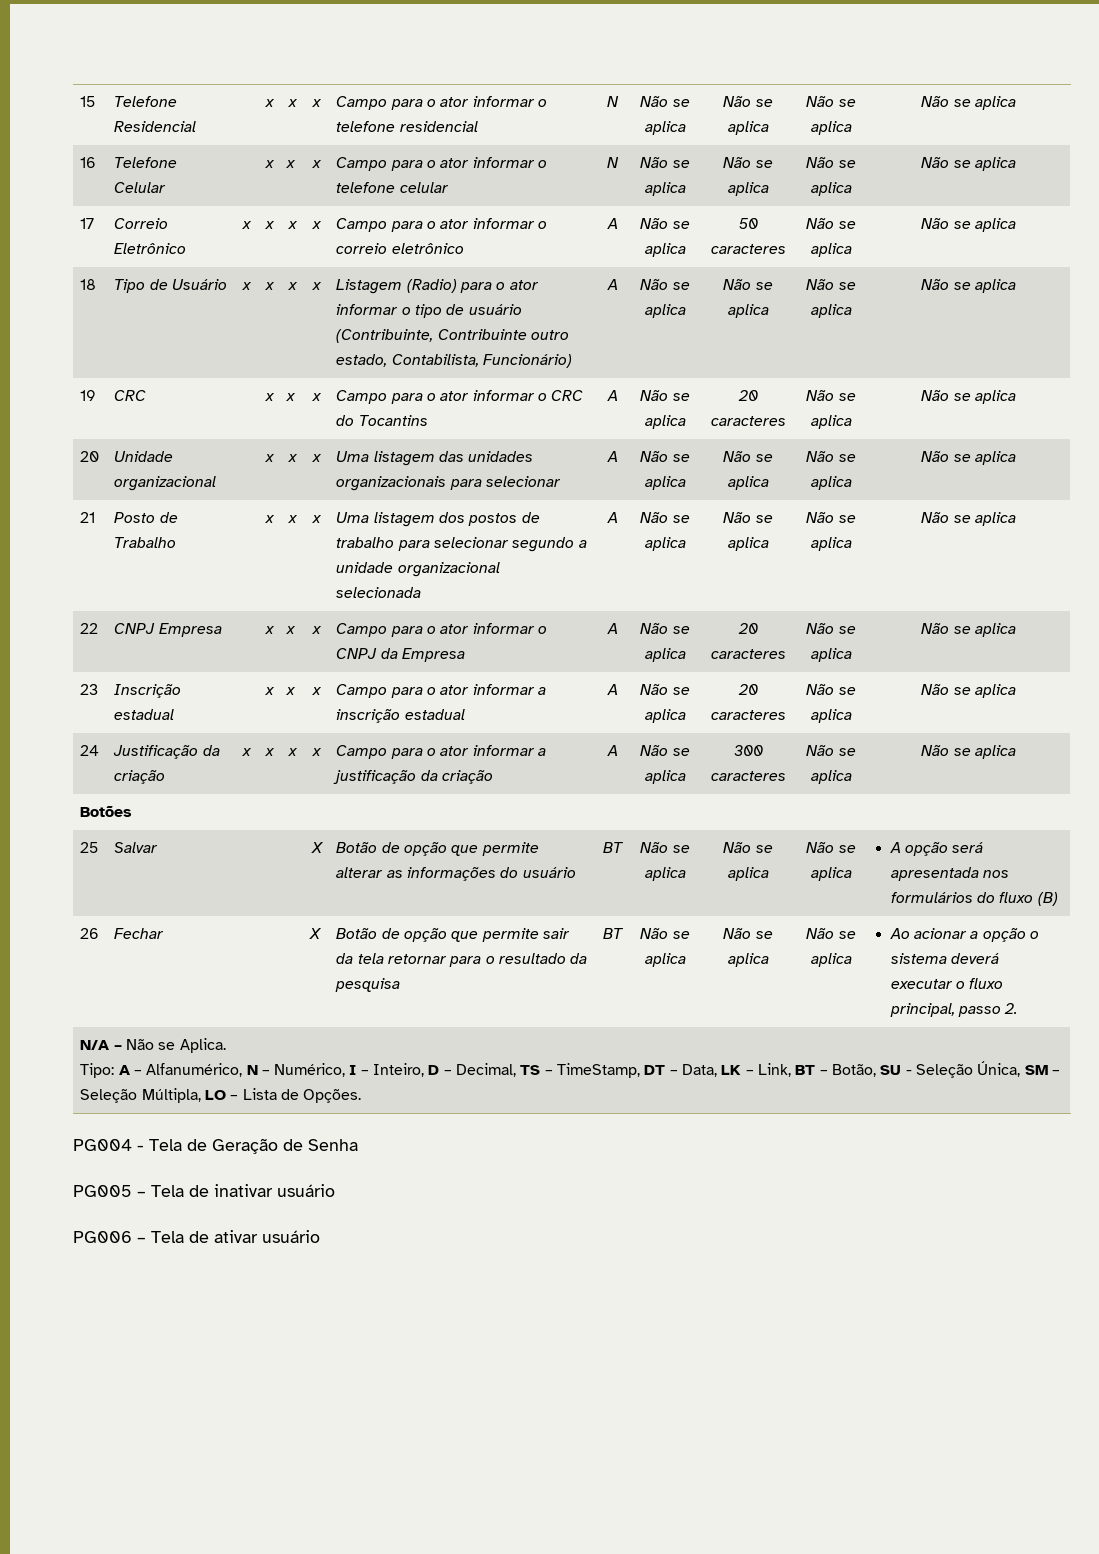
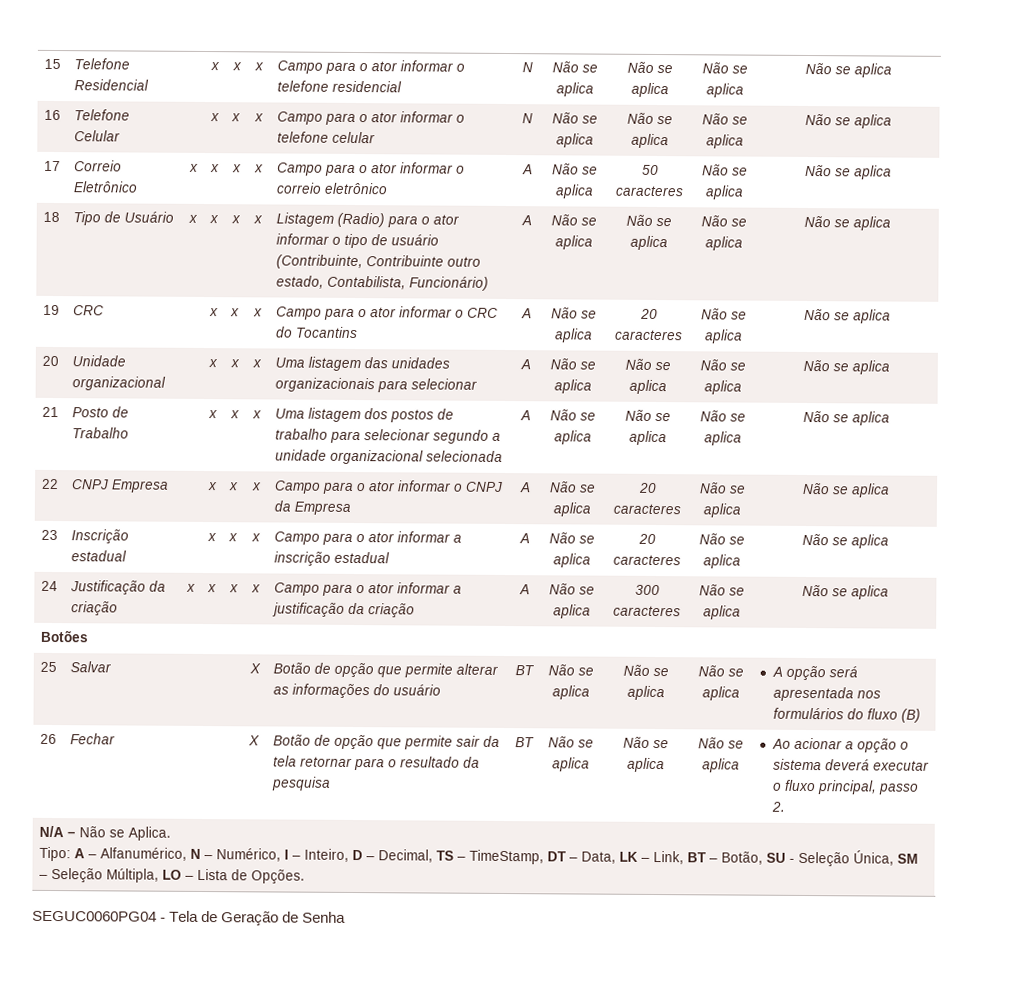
- PG004 - Tela de Geração de Senha
+ SEGUC0060PG04 - Tela de Geração de Senha
- PG005 – Tela de inativar usuário
- PG006 – Tela de ativar usuário

